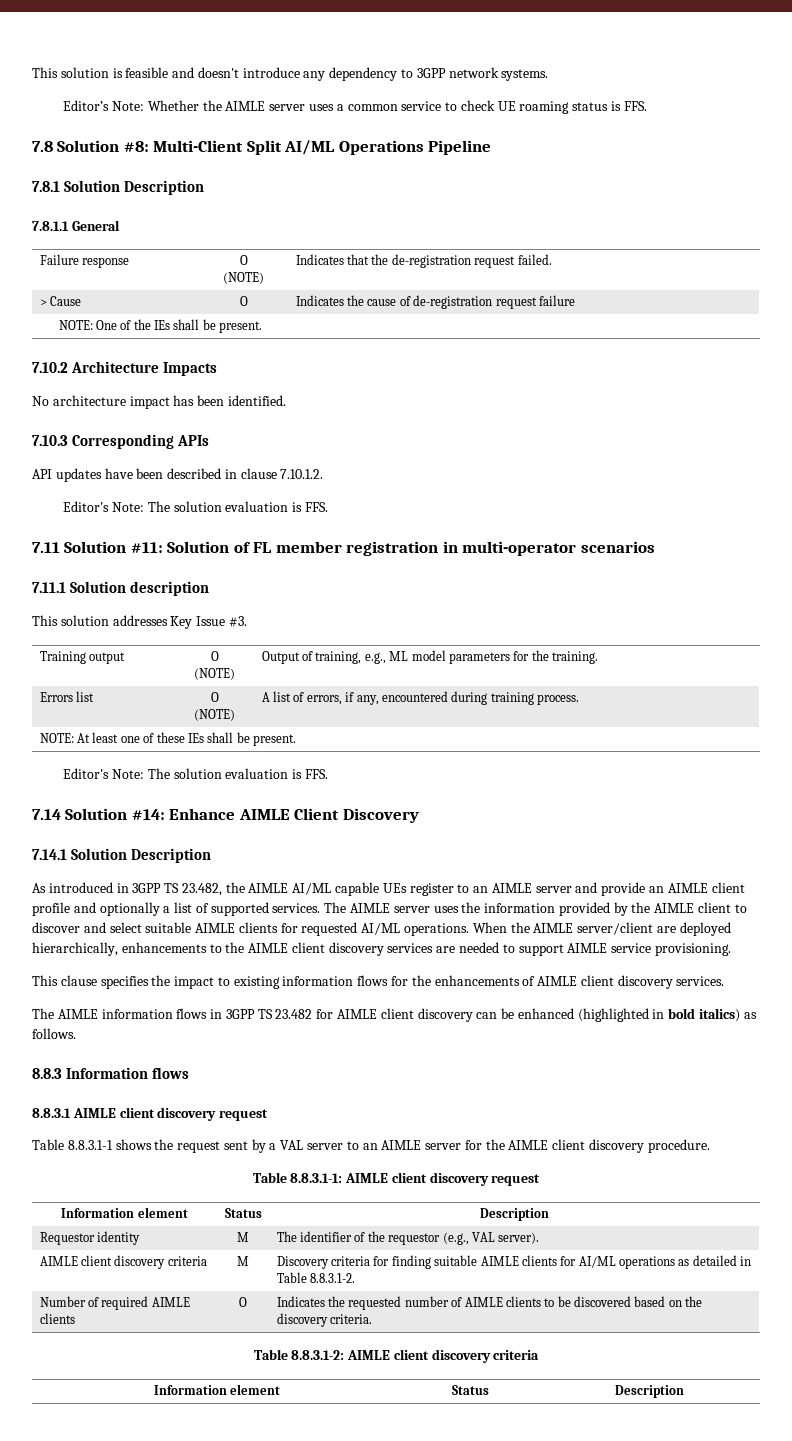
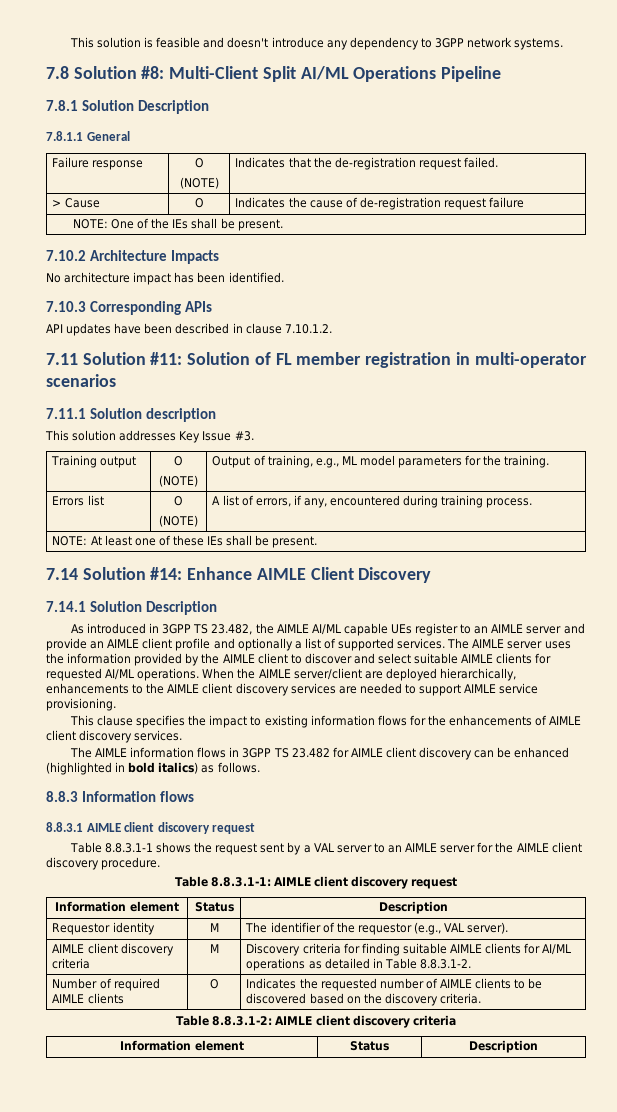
- Editor’s Note: Whether the AIMLE server uses a common service to check UE roaming status is FFS.
  API updates have been described in clause 7.10.1.2.
- Editor's Note: The solution evaluation is FFS.
  NOTE: At least one of these IEs shall be present.
- Editor's Note: The solution evaluation is FFS.

